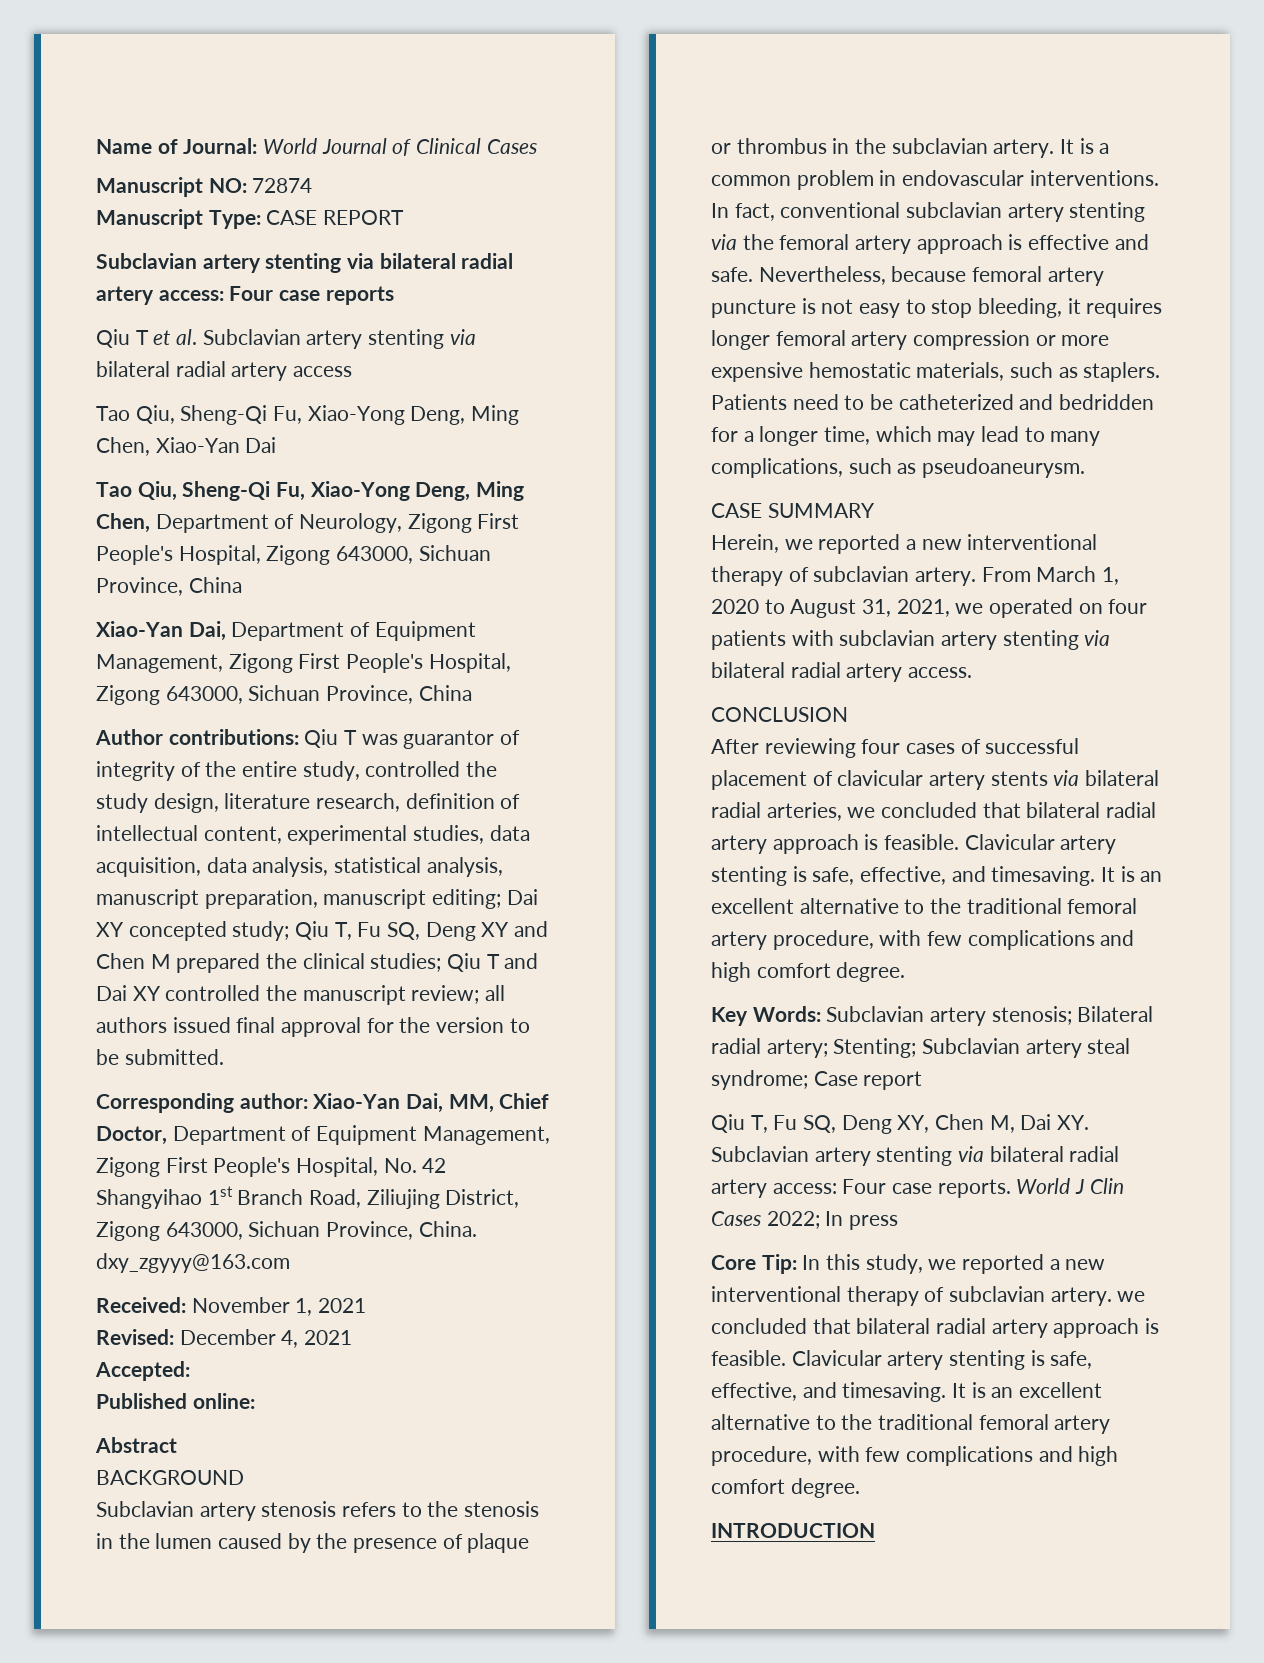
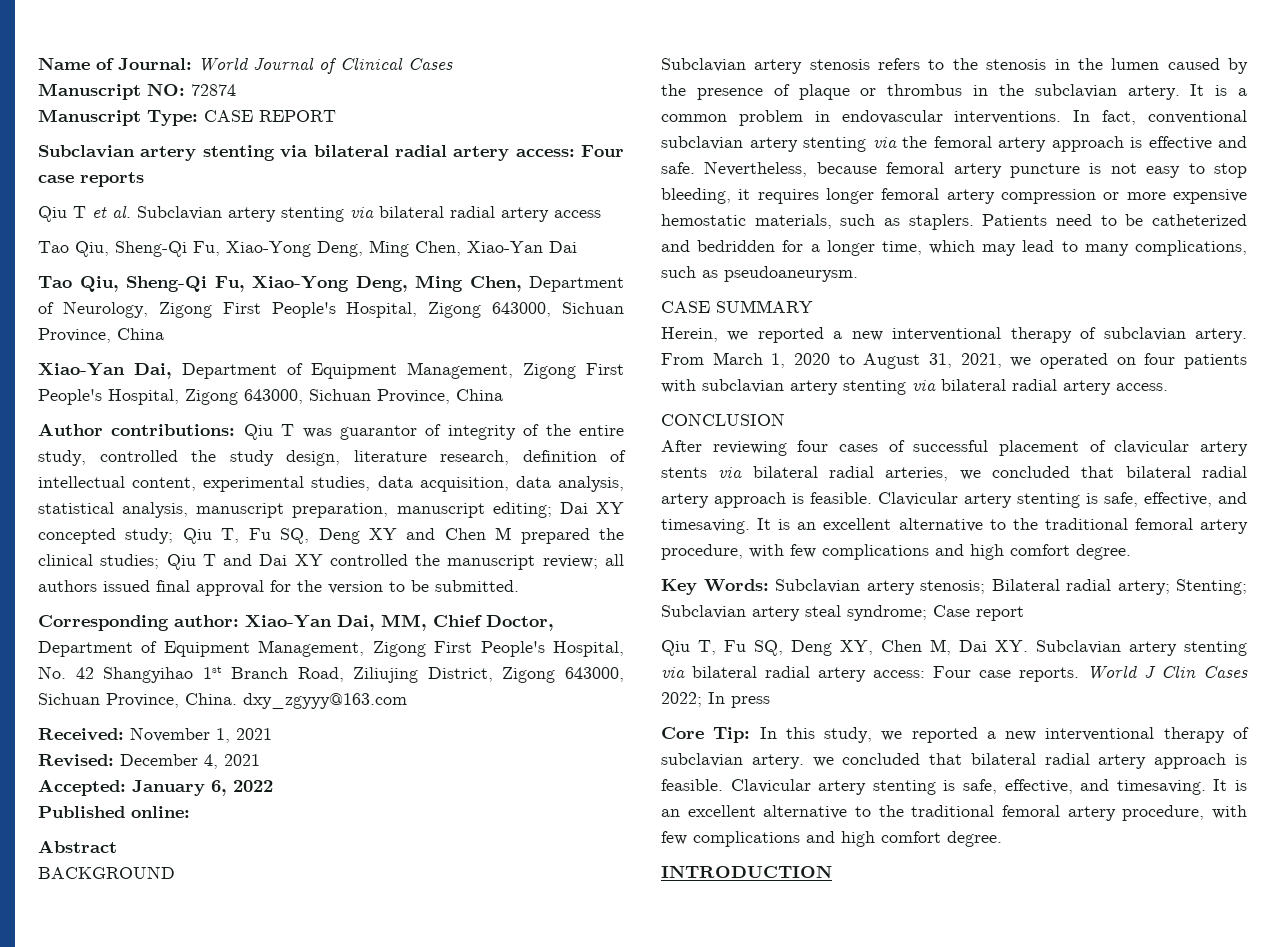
- Accepted:
+ Accepted: January 6, 2022

